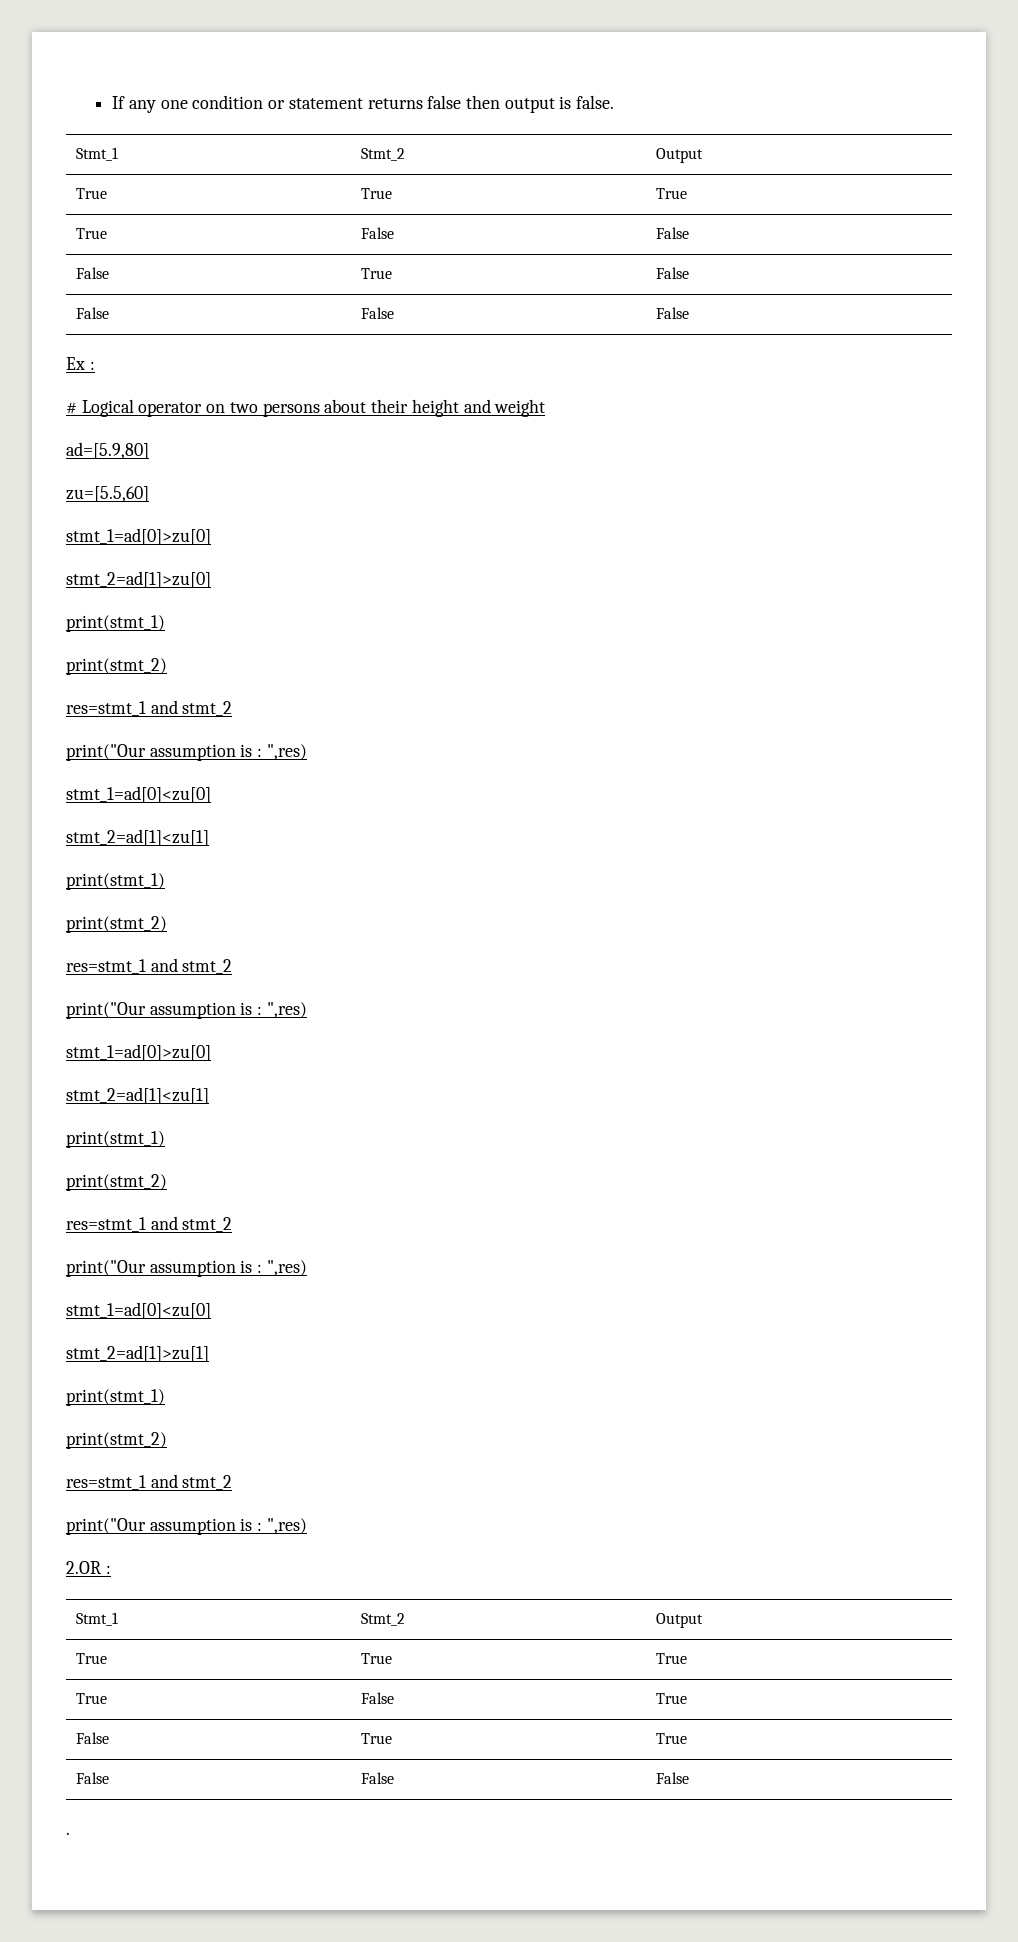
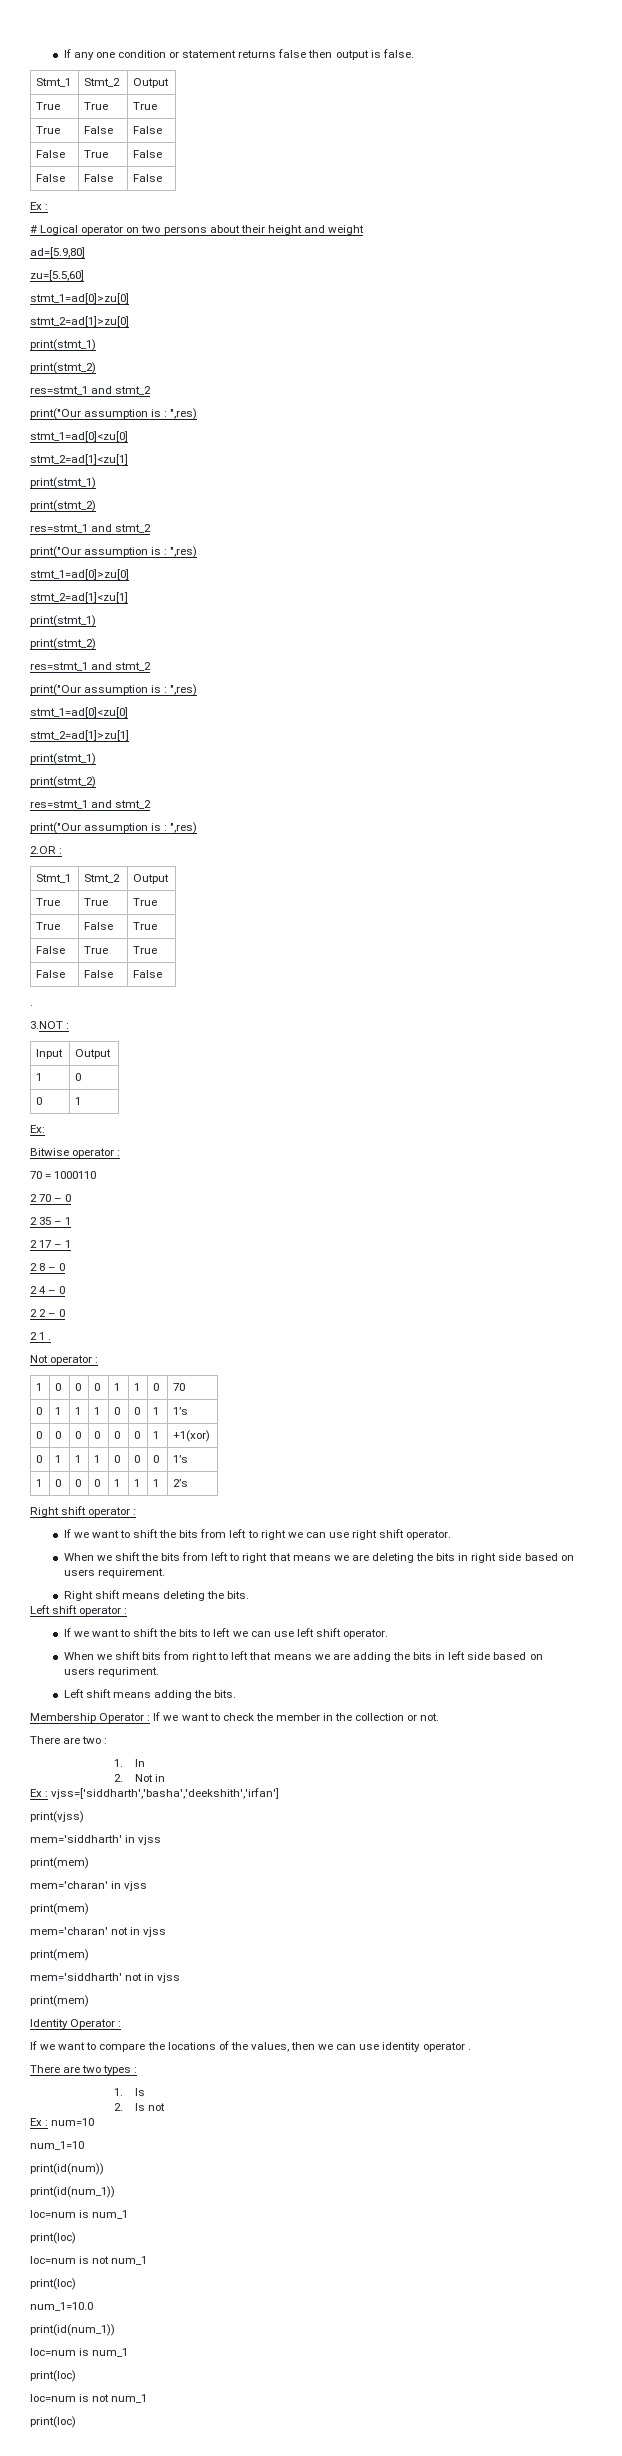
+ 3.NOT :
+ Input | Output
+ 1 | 0
+ 0 | 1
+ Ex:
+ Bitwise operator :
+ 70 = 1000110
+ 2 70 – 0
+ 2 35 – 1
+ 2 17 – 1
+ 2 8 – 0
+ 2 4 – 0
+ 2 2 – 0
+ 2 1 .
+ Not operator :
+ 1 | 0 | 0 | 0 | 1 | 1 | 0 | 70
+ 0 | 1 | 1 | 1 | 0 | 0 | 1 | 1’s
+ 0 | 0 | 0 | 0 | 0 | 0 | 1 | +1(xor)
+ 0 | 1 | 1 | 1 | 0 | 0 | 0 | 1’s
+ 1 | 0 | 0 | 0 | 1 | 1 | 1 | 2’s
+ Right shift operator :
+ If we want to shift the bits from left to right we can use right shift operator.
+ When we shift the bits from left to right that means we are deleting the bits in right side based on users requirement.
+ Right shift means deleting the bits.
+ Left shift operator :
+ If we want to shift the bits to left we can use left shift operator.
+ When we shift bits from right to left that means we are adding the bits in left side based on users requriment.
+ Left shift means adding the bits.
+ Membership Operator : If we want to check the member in the collection or not.
+ There are two :
+ 1. In
+ 2. Not in
+ Ex : vjss=['siddharth','basha','deekshith','irfan']
+ print(vjss)
+ mem='siddharth' in vjss
+ print(mem)
+ mem='charan' in vjss
+ print(mem)
+ mem='charan' not in vjss
+ print(mem)
+ mem='siddharth' not in vjss
+ print(mem)
+ Identity Operator :
+ If we want to compare the locations of the values, then we can use identity operator .
+ There are two types :
+ 1. Is
+ 2. Is not
+ Ex : num=10
+ num_1=10
+ print(id(num))
+ print(id(num_1))
+ loc=num is num_1
+ print(loc)
+ loc=num is not num_1
+ print(loc)
+ num_1=10.0
+ print(id(num_1))
+ loc=num is num_1
+ print(loc)
+ loc=num is not num_1
+ print(loc)

